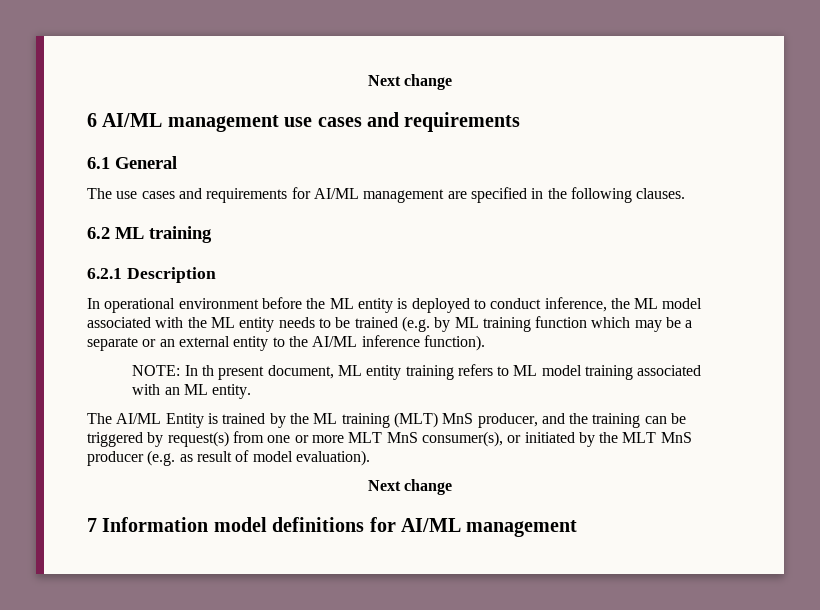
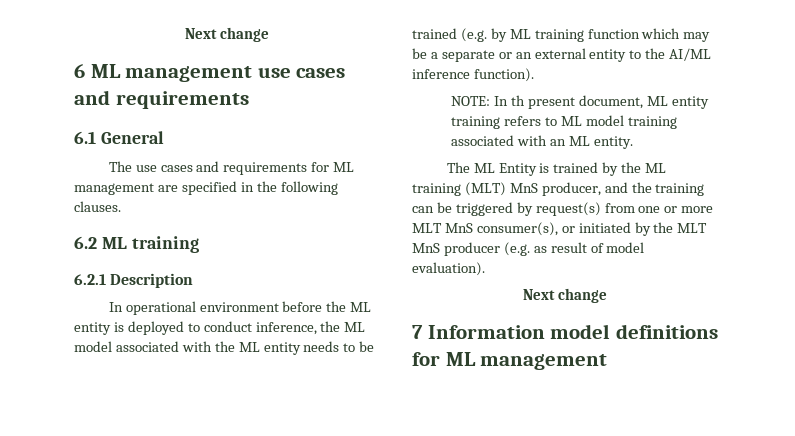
- 6 AI/ML management use cases and requirements
+ 6 ML management use cases and requirements
- The use cases and requirements for AI/ML management are specified in the following clauses.
+ The use cases and requirements for ML management are specified in the following clauses.
- The AI/ML Entity is trained by the ML training (MLT) MnS producer, and the training can be triggered by request(s) from one or more MLT MnS consumer(s), or initiated by the MLT MnS producer (e.g. as result of model evaluation).
+ The ML Entity is trained by the ML training (MLT) MnS producer, and the training can be triggered by request(s) from one or more MLT MnS consumer(s), or initiated by the MLT MnS producer (e.g. as result of model evaluation).
- 7 Information model definitions for AI/ML management
+ 7 Information model definitions for ML management

